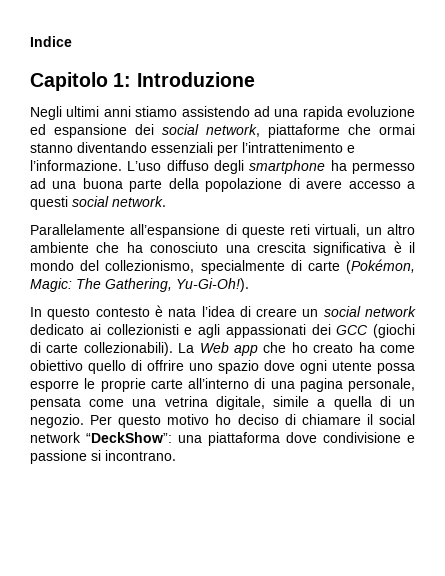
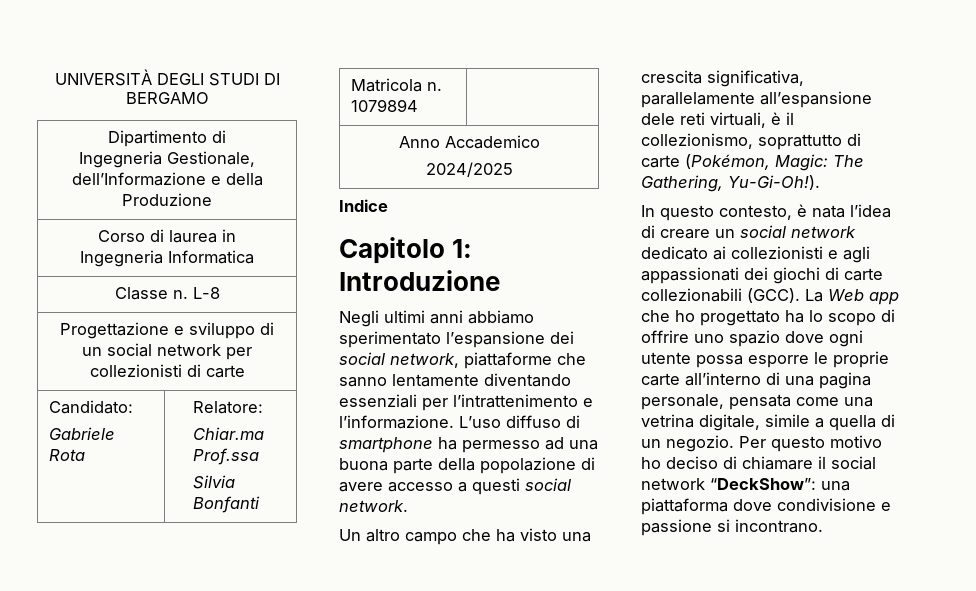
+ UNIVERSITÀ DEGLI STUDI DI BERGAMO
+ Dipartimento di
+ Ingegneria Gestionale, dell’Informazione e della Produzione
+ Corso di laurea in
+ Ingegneria Informatica
+ Classe n. L-8
+ Progettazione e sviluppo di un social network per collezionisti di carte
+ Candidato:
+ Gabriele Rota | Relatore:
+ Chiar.ma Prof.ssa
+ Silvia Bonfanti
+ Matricola n. 1079894 |
+ Anno Accademico
+ 2024/2025
- Negli ultimi anni stiamo assistendo ad una rapida evoluzione ed espansione dei social network, piattaforme che ormai stanno diventando essenziali per l’intrattenimento e l’informazione.
+ Negli ultimi anni abbiamo sperimentato l’espansione dei social network, piattaforme che sanno lentamente diventando essenziali per l’intrattenimento e l’informazione.
- L’uso diffuso degli smartphone ha permesso ad una buona parte della popolazione di avere accesso a questi social network.
+ L’uso diffuso di smartphone ha permesso ad una buona parte della popolazione di avere accesso a questi social network.
- Parallelamente all’espansione di queste reti virtuali, un altro ambiente che ha conosciuto una crescita significativa è il mondo del collezionismo, specialmente di carte (Pokémon, Magic: The Gathering, Yu-Gi-Oh!).
+ Un altro campo che ha visto una crescita significativa, parallelamente all’espansione dele reti virtuali, è il collezionismo, soprattutto di carte (Pokémon, Magic: The Gathering, Yu-Gi-Oh!).
- In questo contesto è nata l’idea di creare un social network dedicato ai collezionisti e agli appassionati dei GCC (giochi di carte collezionabili).
+ In questo contesto, è nata l’idea di creare un social network dedicato ai collezionisti e agli appassionati dei giochi di carte collezionabili (GCC).
- La Web app che ho creato ha come obiettivo quello di offrire uno spazio dove ogni utente possa esporre le proprie carte all’interno di una pagina personale, pensata come una vetrina digitale, simile a quella di un negozio.
+ La Web app che ho progettato ha lo scopo di offrire uno spazio dove ogni utente possa esporre le proprie carte all’interno di una pagina personale, pensata come una vetrina digitale, simile a quella di un negozio.

